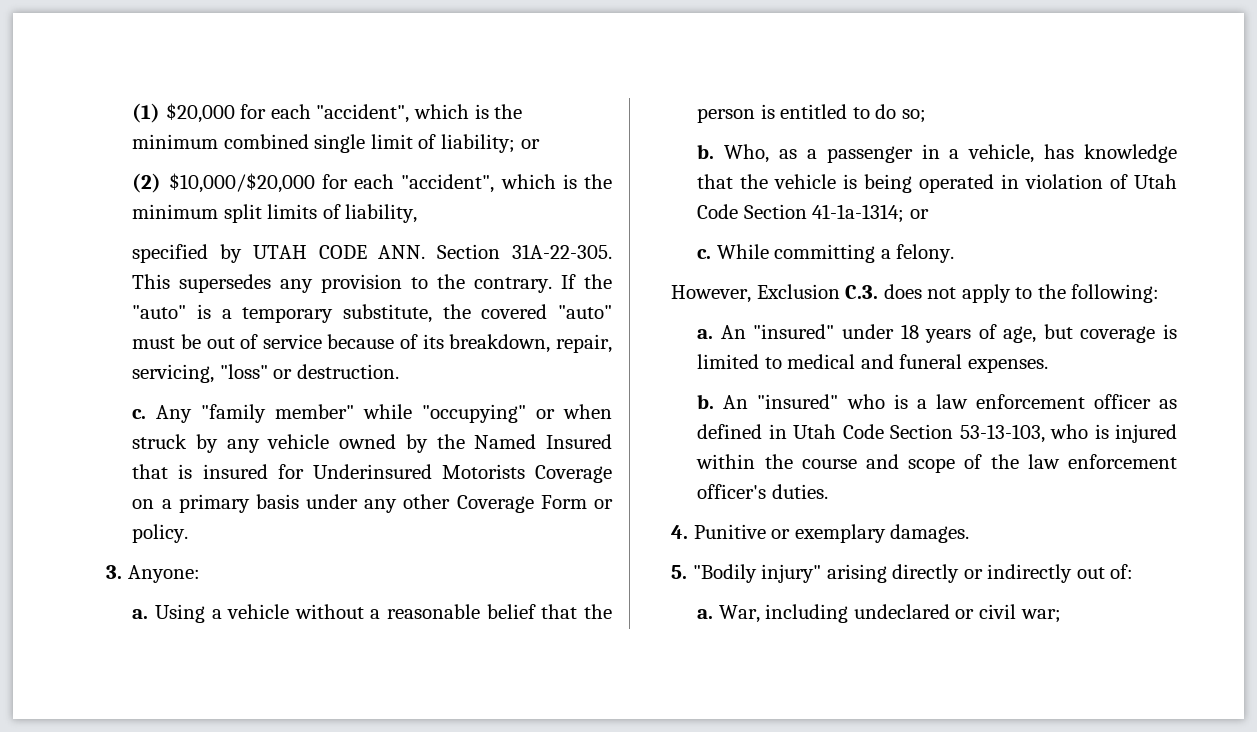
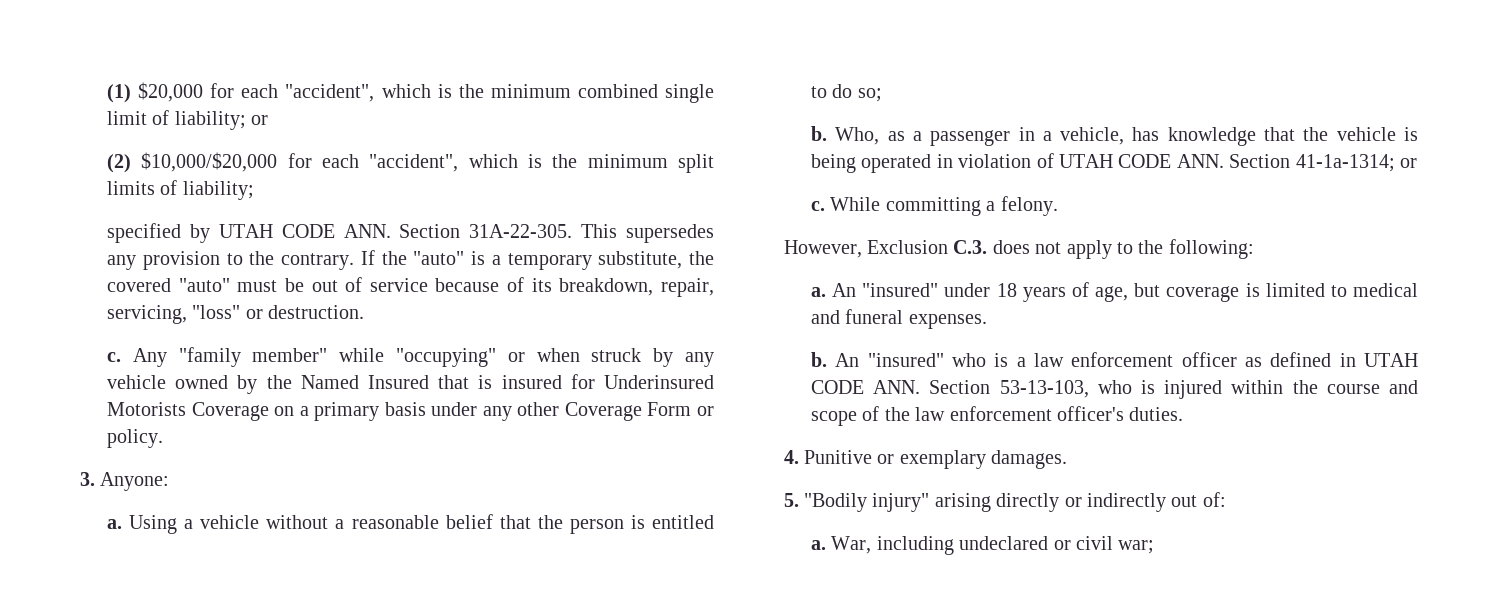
- (2) $10,000/$20,000 for each "accident", which is the minimum split limits of liability,
+ (2) $10,000/$20,000 for each "accident", which is the minimum split limits of liability;
- Who, as a passenger in a vehicle, has knowledge that the vehicle is being operated in violation of Utah Code Section 41-1a-1314; or
+ Who, as a passenger in a vehicle, has knowledge that the vehicle is being operated in violation of UTAH CODE ANN. Section 41-1a-1314; or
- An "insured" who is a law enforcement officer as defined in Utah Code Section 53-13-103, who is injured within the course and scope of the law enforcement officer's duties.
+ An "insured" who is a law enforcement officer as defined in UTAH CODE ANN. Section 53-13-103, who is injured within the course and scope of the law enforcement officer's duties.

